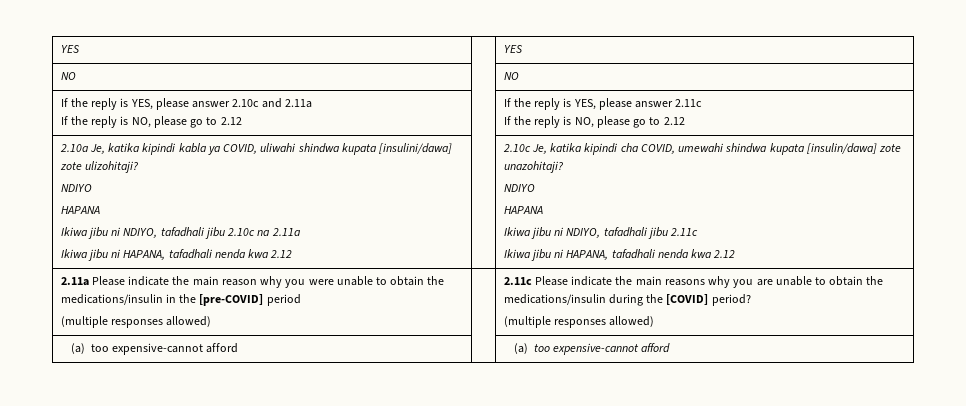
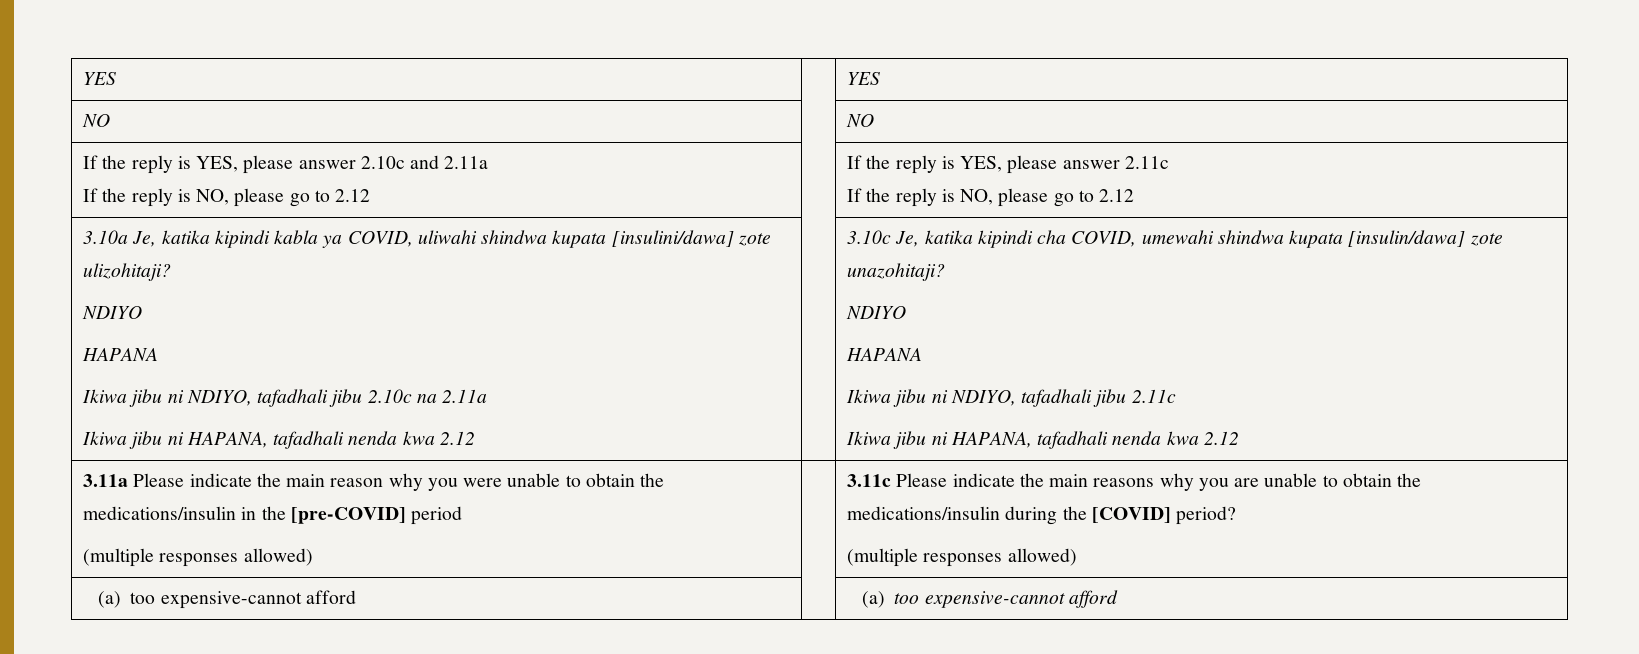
- 2.10a Je, katika kipindi kabla ya COVID, uliwahi shindwa kupata [insulini/dawa] zote ulizohitaji?
+ 3.10a Je, katika kipindi kabla ya COVID, uliwahi shindwa kupata [insulini/dawa] zote ulizohitaji?
- 2.10c Je, katika kipindi cha COVID, umewahi shindwa kupata [insulin/dawa] zote unazohitaji?
+ 3.10c Je, katika kipindi cha COVID, umewahi shindwa kupata [insulin/dawa] zote unazohitaji?
- 2.11a Please indicate the main reason why you were unable to obtain the medications/insulin in the [pre-COVID] period
+ 3.11a Please indicate the main reason why you were unable to obtain the medications/insulin in the [pre-COVID] period
- 2.11c Please indicate the main reasons why you are unable to obtain the medications/insulin during the [COVID] period?
+ 3.11c Please indicate the main reasons why you are unable to obtain the medications/insulin during the [COVID] period?

